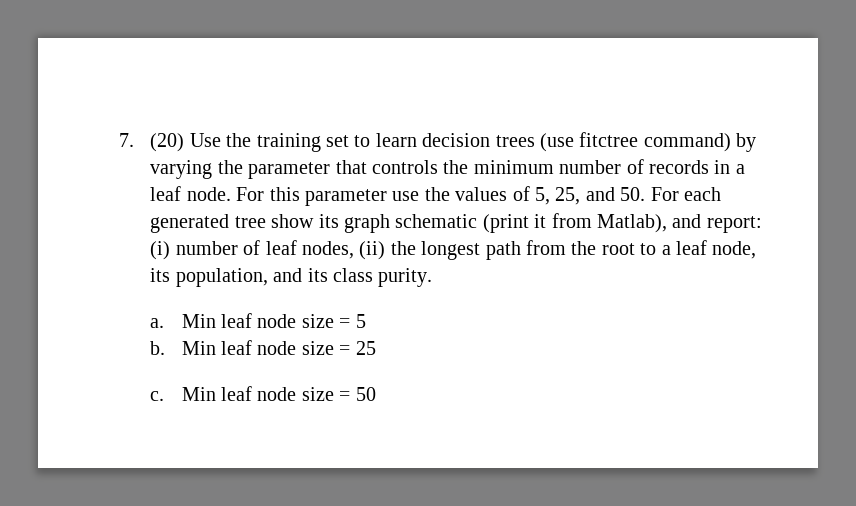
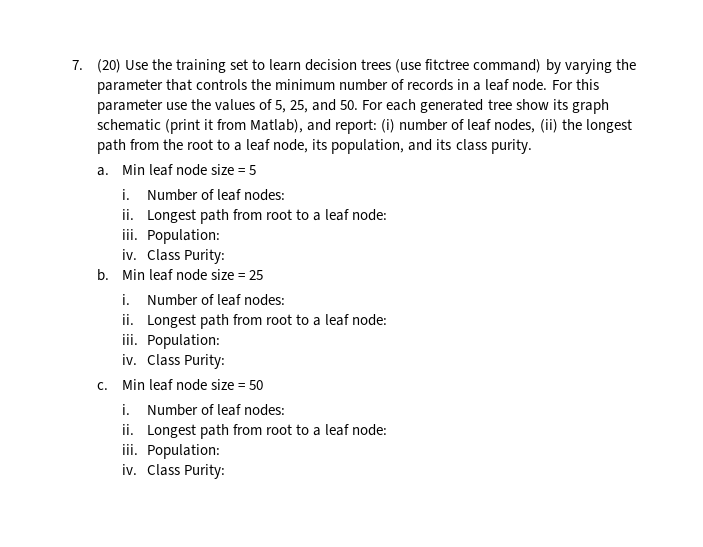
  Min leaf node size = 5
+ i. Number of leaf nodes:
+ ii. Longest path from root to a leaf node:
+ iii. Population:
+ iv. Class Purity:
  Min leaf node size = 25
+ i. Number of leaf nodes:
+ ii. Longest path from root to a leaf node:
+ iii. Population:
+ iv. Class Purity:
  Min leaf node size = 50
+ i. Number of leaf nodes:
+ ii. Longest path from root to a leaf node:
+ iii. Population:
+ iv. Class Purity:

